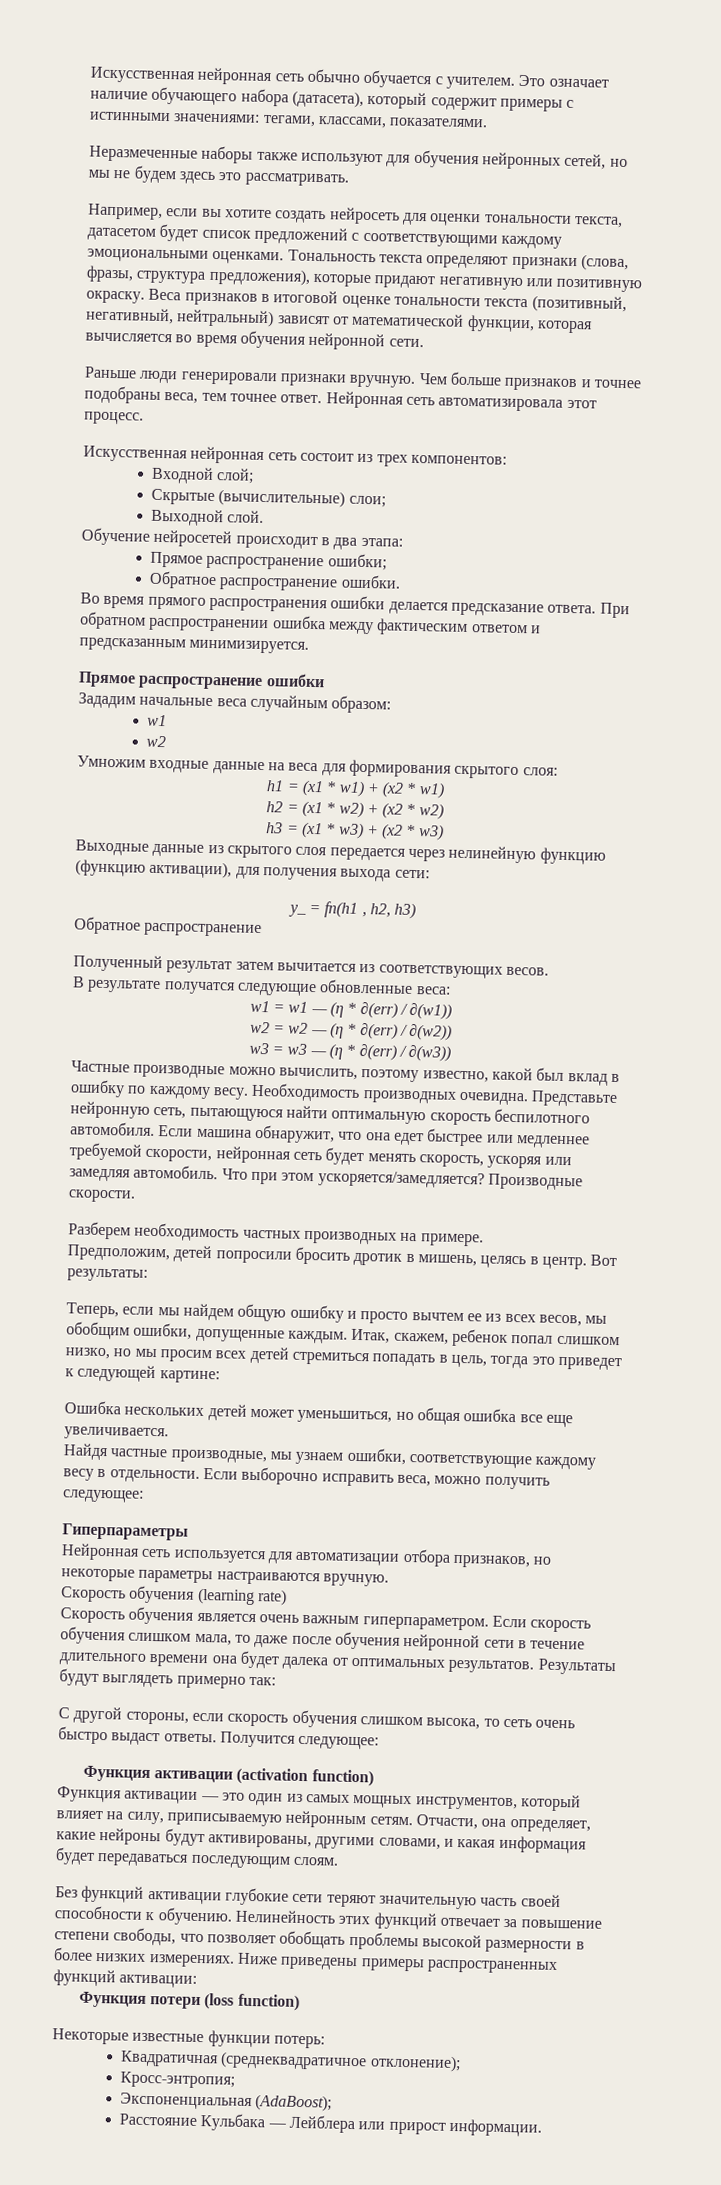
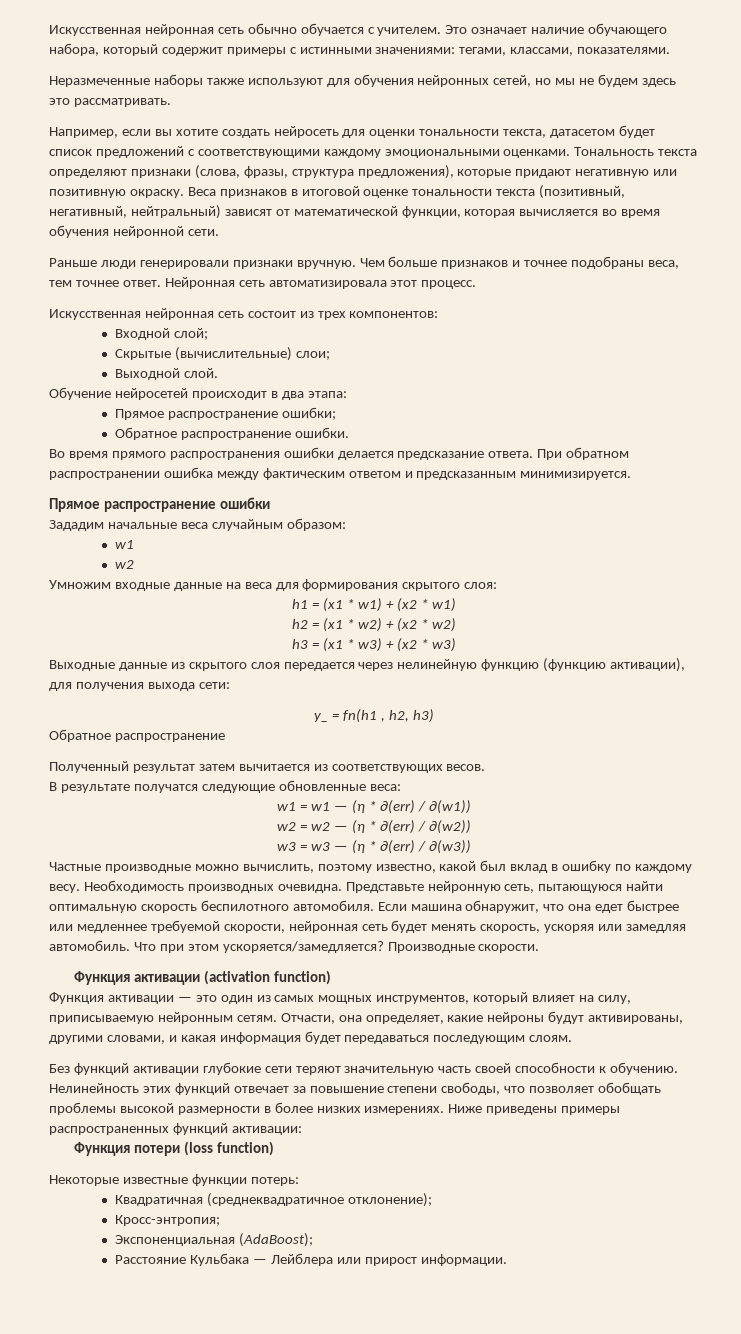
- Это означает наличие обучающего набора (датасета), который содержит примеры с истинными значениями: тегами, классами, показателями.
+ Это означает наличие обучающего набора, который содержит примеры с истинными значениями: тегами, классами, показателями.
- Разберем необходимость частных производных на примере.
- Предположим, детей попросили бросить дротик в мишень, целясь в центр. Вот результаты:
- Теперь, если мы найдем общую ошибку и просто вычтем ее из всех весов, мы обобщим ошибки, допущенные каждым. Итак, скажем, ребенок попал слишком низко, но мы просим всех детей стремиться попадать в цель, тогда это приведет к следующей картине:
- Ошибка нескольких детей может уменьшиться, но общая ошибка все еще увеличивается.
- Найдя частные производные, мы узнаем ошибки, соответствующие каждому весу в отдельности. Если выборочно исправить веса, можно получить следующее:
- Гиперпараметры
- Нейронная сеть используется для автоматизации отбора признаков, но некоторые параметры настраиваются вручную.
- Скорость обучения (learning rate)
- Скорость обучения является очень важным гиперпараметром. Если скорость обучения слишком мала, то даже после обучения нейронной сети в течение длительного времени она будет далека от оптимальных результатов. Результаты будут выглядеть примерно так:
- С другой стороны, если скорость обучения слишком высока, то сеть очень быстро выдаст ответы. Получится следующее:

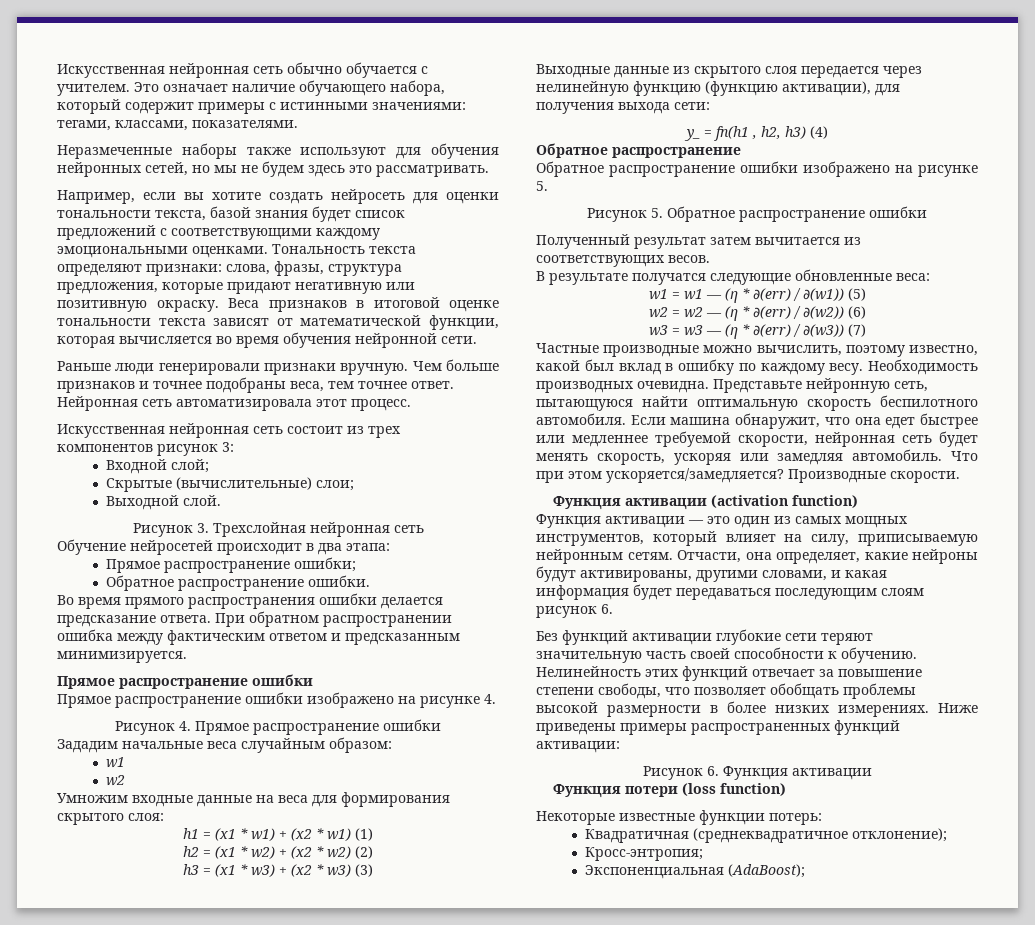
- Например, если вы хотите создать нейросеть для оценки тональности текста, датасетом будет список предложений с соответствующими каждому эмоциональными оценками.
+ Например, если вы хотите создать нейросеть для оценки тональности текста, базой знания будет список предложений с соответствующими каждому эмоциональными оценками.
- Тональность текста определяют признаки (слова, фразы, структура предложения), которые придают негативную или позитивную окраску.
+ Тональность текста определяют признаки: слова, фразы, структура предложения, которые придают негативную или позитивную окраску.
- Веса признаков в итоговой оценке тональности текста (позитивный, негативный, нейтральный) зависят от математической функции, которая вычисляется во время обучения нейронной сети.
+ Веса признаков в итоговой оценке тональности текста зависят от математической функции, которая вычисляется во время обучения нейронной сети.
- Искусственная нейронная сеть состоит из трех компонентов:
+ Искусственная нейронная сеть состоит из трех компонентов рисунок 3:
+ Рисунок 3. Трехслойная нейронная сеть
+ Прямое распространение ошибки изображено на рисунке 4.
+ Рисунок 4. Прямое распространение ошибки
- h1 = (x1 * w1) + (x2 * w1)
+ h1 = (x1 * w1) + (x2 * w1) (1)
- h2 = (x1 * w2) + (x2 * w2)
+ h2 = (x1 * w2) + (x2 * w2) (2)
- h3 = (x1 * w3) + (x2 * w3)
+ h3 = (x1 * w3) + (x2 * w3) (3)
- y_ = fn(h1 , h2, h3)
+ y_ = fn(h1 , h2, h3) (4)
  Обратное распространение
+ Обратное распространение ошибки изображено на рисунке 5.
+ Рисунок 5. Обратное распространение ошибки
- w1 = w1 — (η * ∂(err) / ∂(w1))
+ w1 = w1 — (η * ∂(err) / ∂(w1)) (5)
- w2 = w2 — (η * ∂(err) / ∂(w2))
+ w2 = w2 — (η * ∂(err) / ∂(w2)) (6)
- w3 = w3 — (η * ∂(err) / ∂(w3))
+ w3 = w3 — (η * ∂(err) / ∂(w3)) (7)
- Отчасти, она определяет, какие нейроны будут активированы, другими словами, и какая информация будет передаваться последующим слоям.
+ Отчасти, она определяет, какие нейроны будут активированы, другими словами, и какая информация будет передаваться последующим слоям рисунок 6.
+ Рисунок 6. Функция активации
- Расстояние Кульбака — Лейблера или прирост информации.

